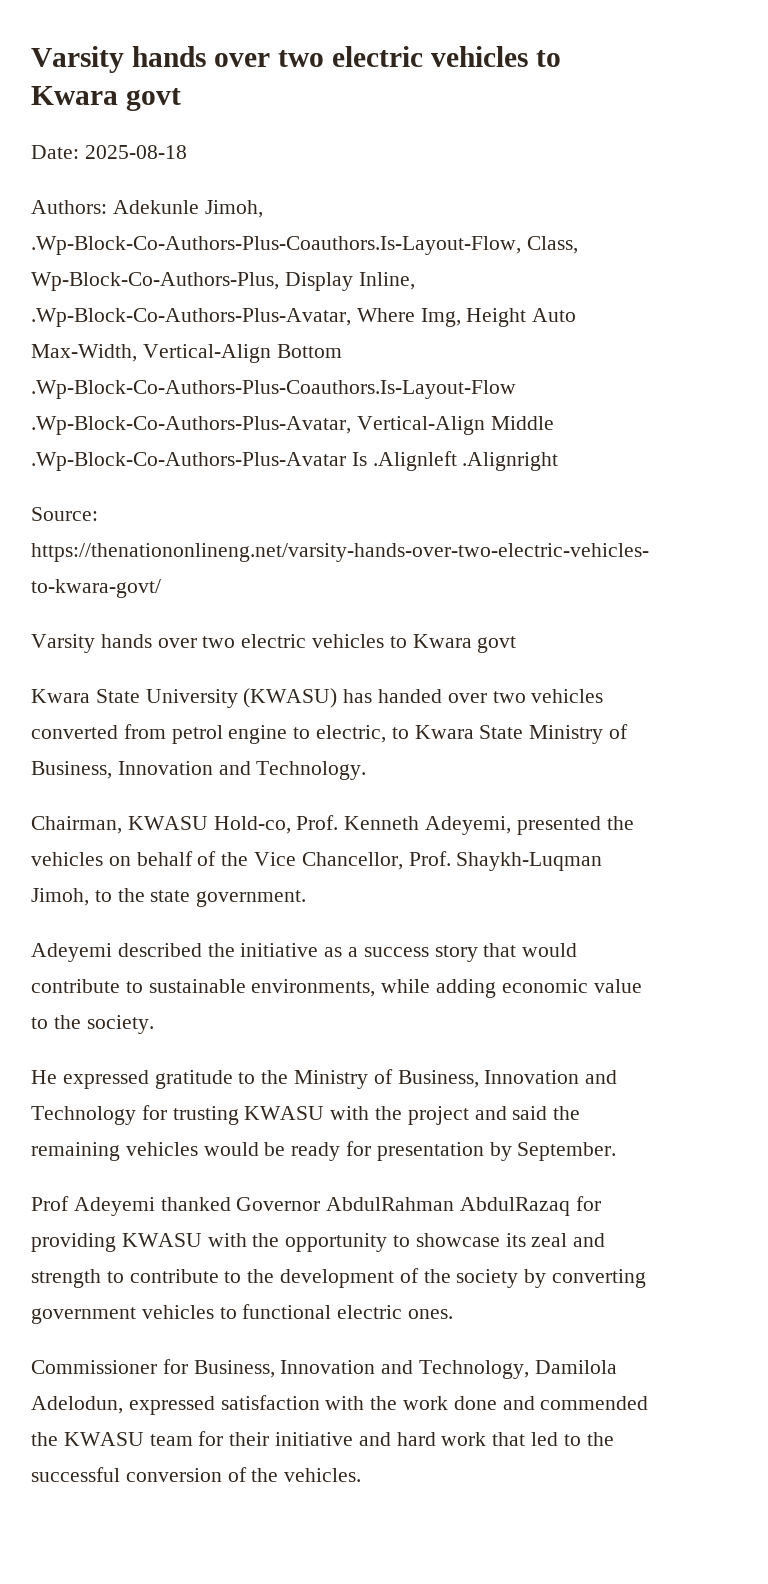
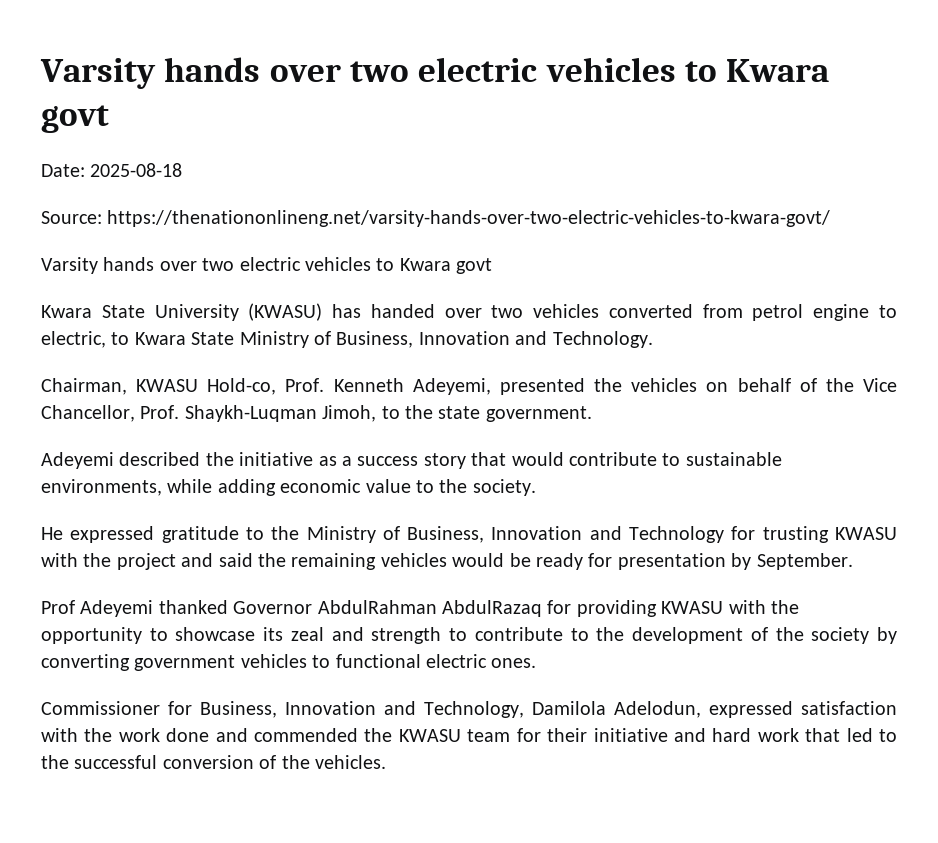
- Authors: Adekunle Jimoh, .Wp-Block-Co-Authors-Plus-Coauthors.Is-Layout-Flow, Class, Wp-Block-Co-Authors-Plus, Display Inline, .Wp-Block-Co-Authors-Plus-Avatar, Where Img, Height Auto Max-Width, Vertical-Align Bottom .Wp-Block-Co-Authors-Plus-Coauthors.Is-Layout-Flow .Wp-Block-Co-Authors-Plus-Avatar, Vertical-Align Middle .Wp-Block-Co-Authors-Plus-Avatar Is .Alignleft .Alignright

